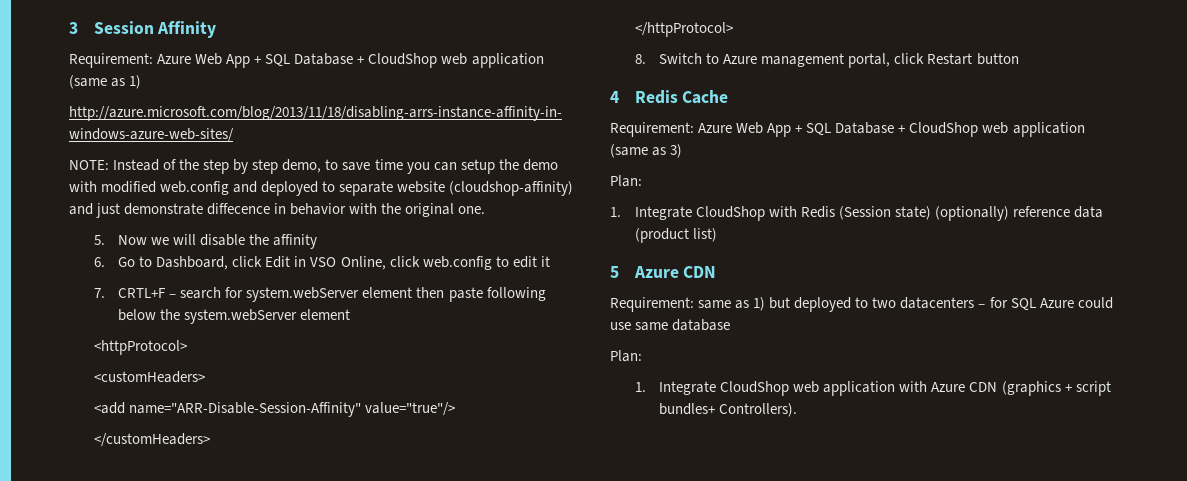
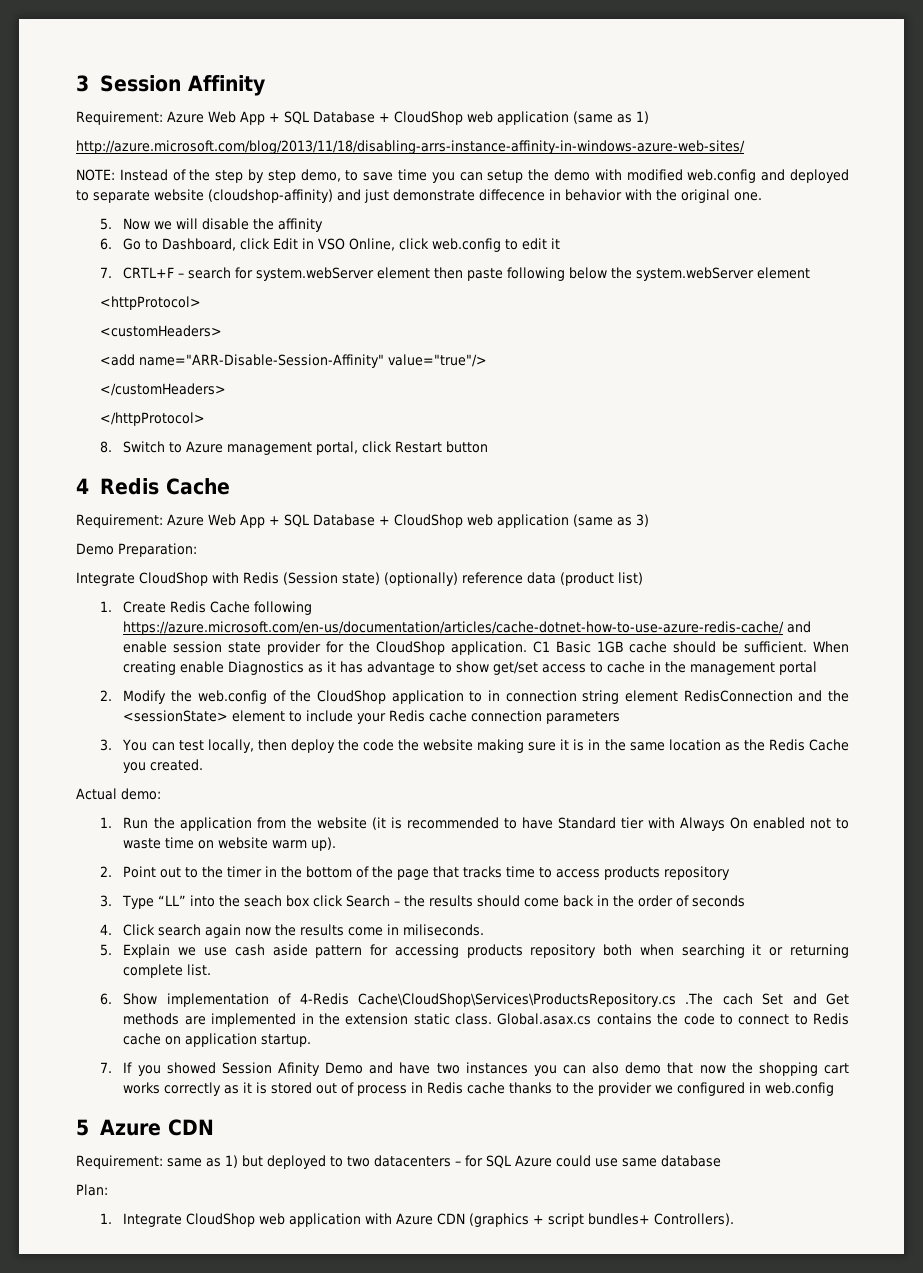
  Requirement: Azure Web App + SQL Database + CloudShop web application (same as 3)
- Plan:
- 1. Integrate CloudShop with Redis (Session state) (optionally) reference data (product list)
+ Demo Preparation:
+ Integrate CloudShop with Redis (Session state) (optionally) reference data (product list)
+ 1. Create Redis Cache following https://azure.microsoft.com/en-us/documentation/articles/cache-dotnet-how-to-use-azure-redis-cache/ and enable session state provider for the CloudShop application. C1 Basic 1GB cache should be sufficient. When creating enable Diagnostics as it has advantage to show get/set access to cache in the management portal
+ 2. Modify the web.config of the CloudShop application to in connection string element RedisConnection and the <sessionState> element to include your Redis cache connection parameters
+ 3. You can test locally, then deploy the code the website making sure it is in the same location as the Redis Cache you created.
+ Actual demo:
+ 1. Run the application from the website (it is recommended to have Standard tier with Always On enabled not to waste time on website warm up).
+ 2. Point out to the timer in the bottom of the page that tracks time to access products repository
+ 3. Type “LL” into the seach box click Search – the results should come back in the order of seconds
+ 4. Click search again now the results come in miliseconds.
+ 5. Explain we use cash aside pattern for accessing products repository both when searching it or returning complete list.
+ 6. Show implementation of 4-Redis Cache\CloudShop\Services\ProductsRepository.cs .The cach Set and Get methods are implemented in the extension static class. Global.asax.cs contains the code to connect to Redis cache on application startup.
+ 7. If you showed Session Afinity Demo and have two instances you can also demo that now the shopping cart works correctly as it is stored out of process in Redis cache thanks to the provider we configured in web.config

